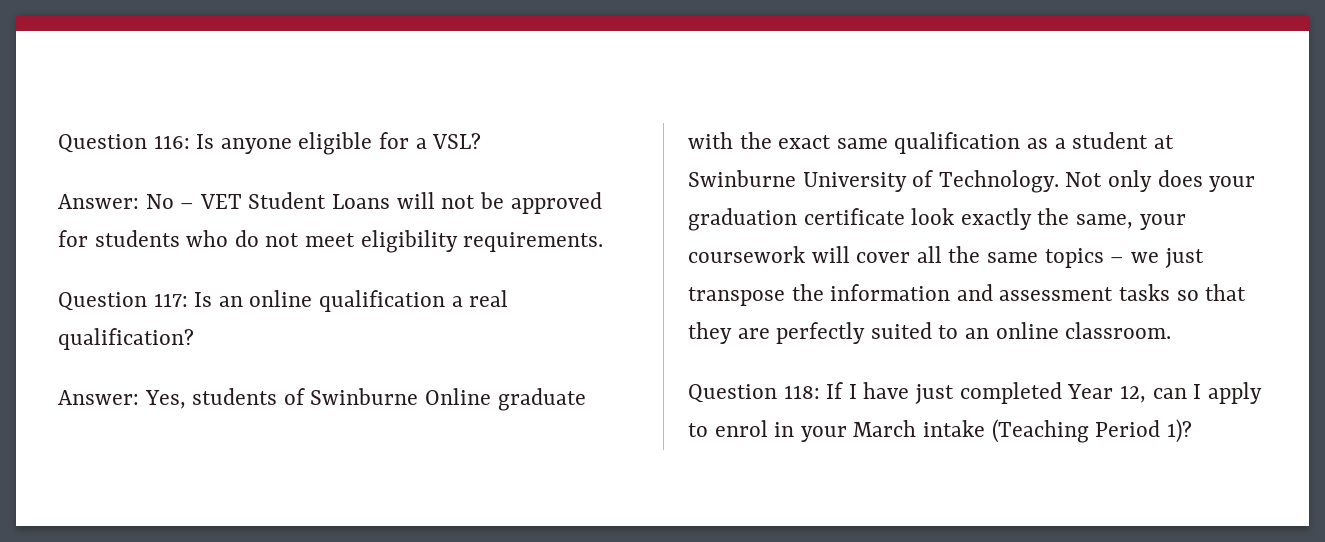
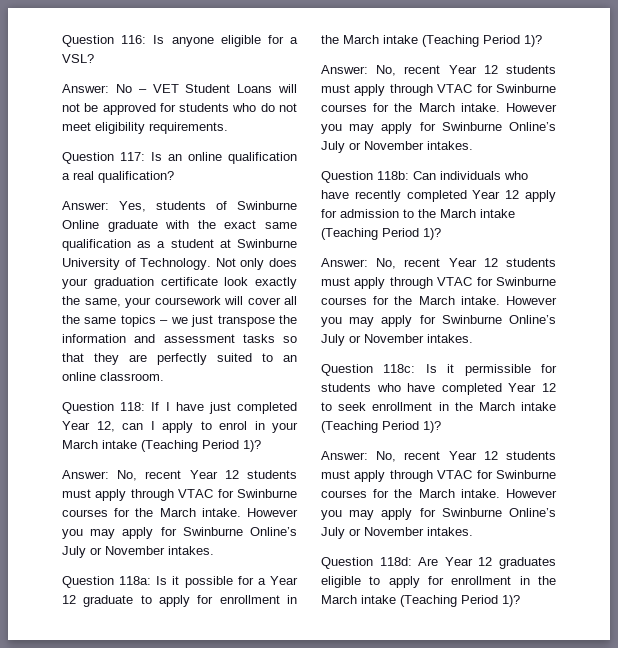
  Question 118: If I have just completed Year 12, can I apply to enrol in your March intake (Teaching Period 1)?
+ Answer: No, recent Year 12 students must apply through VTAC for Swinburne courses for the March intake. However you may apply for Swinburne Online’s July or November intakes.
+ Question 118a: Is it possible for a Year 12 graduate to apply for enrollment in the March intake (Teaching Period 1)?
+ Answer: No, recent Year 12 students must apply through VTAC for Swinburne courses for the March intake. However you may apply for Swinburne Online’s July or November intakes.
+ Question 118b: Can individuals who have recently completed Year 12 apply for admission to the March intake (Teaching Period 1)?
+ Answer: No, recent Year 12 students must apply through VTAC for Swinburne courses for the March intake. However you may apply for Swinburne Online’s July or November intakes.
+ Question 118c: Is it permissible for students who have completed Year 12 to seek enrollment in the March intake (Teaching Period 1)?
+ Answer: No, recent Year 12 students must apply through VTAC for Swinburne courses for the March intake. However you may apply for Swinburne Online’s July or November intakes.
+ Question 118d: Are Year 12 graduates eligible to apply for enrollment in the March intake (Teaching Period 1)?

